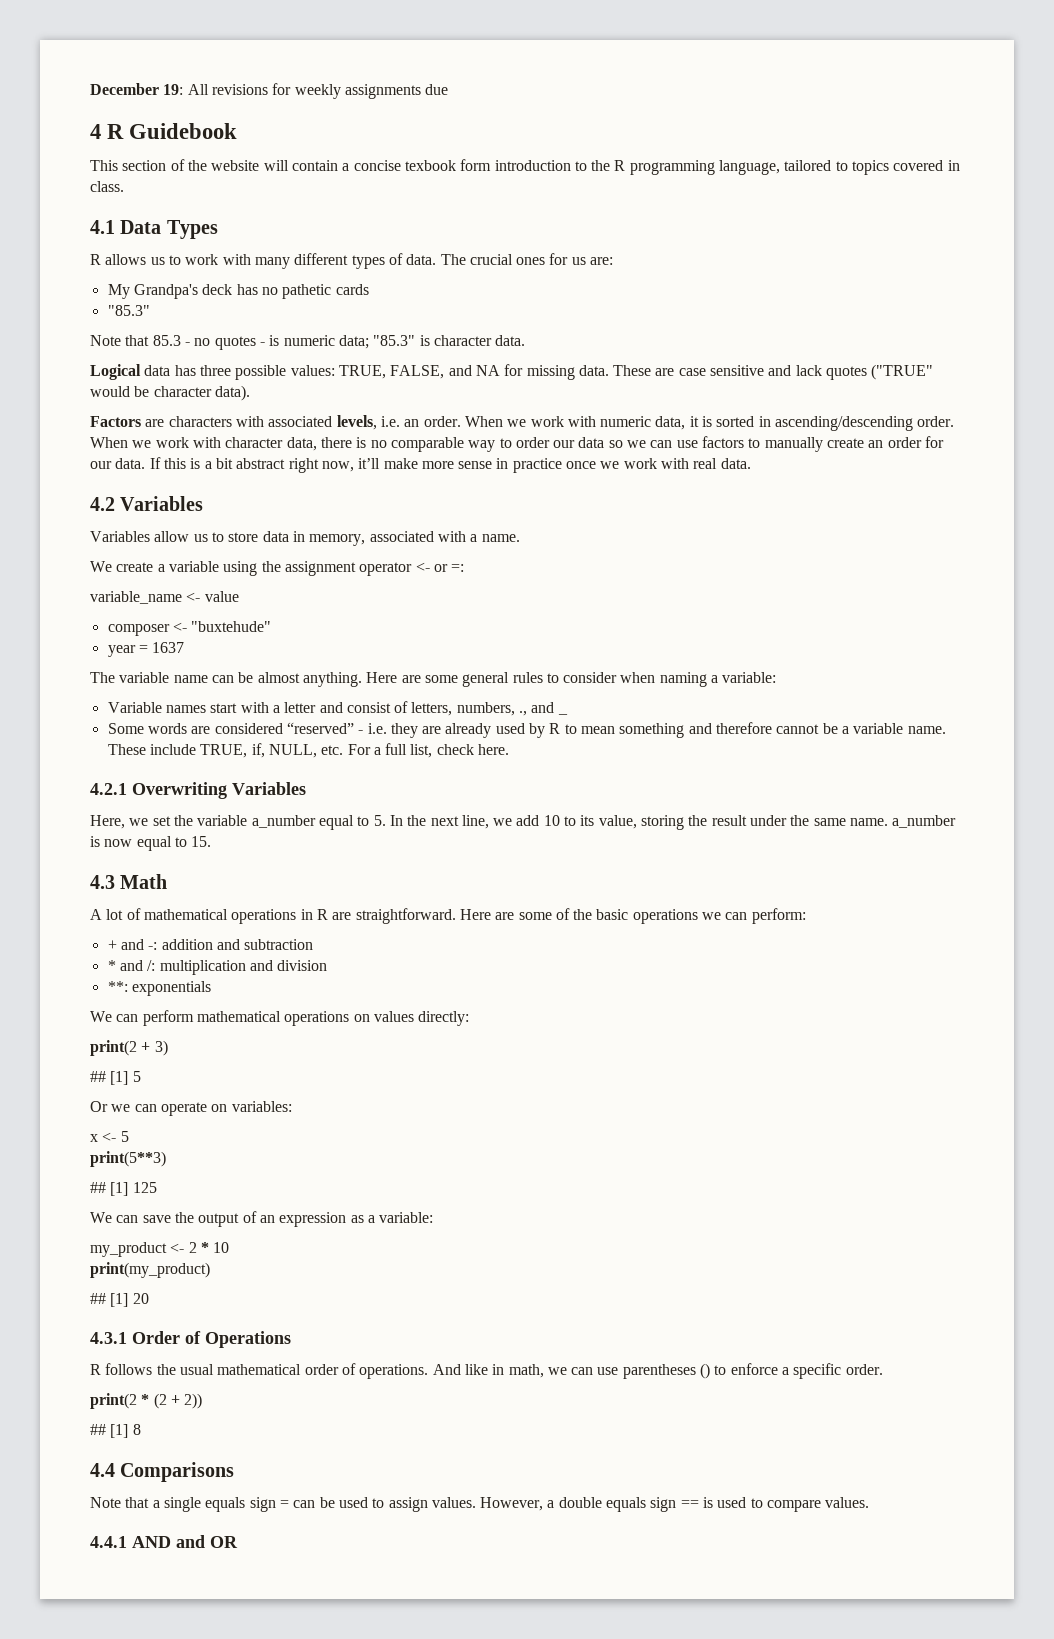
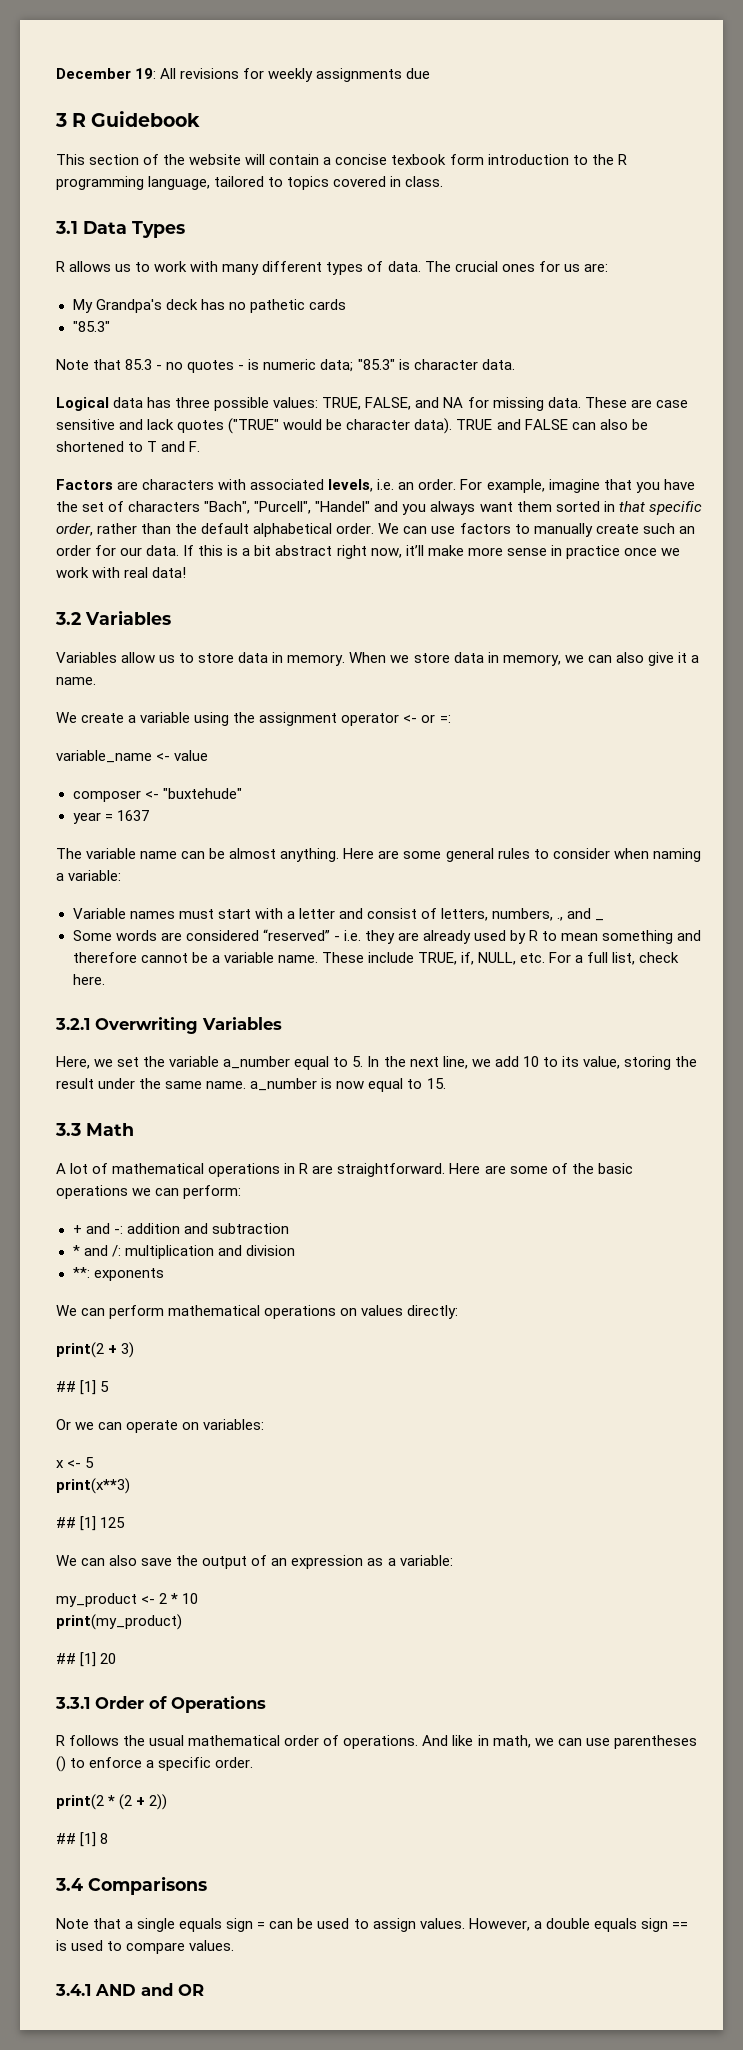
- 4 R Guidebook
+ 3 R Guidebook
- 4.1 Data Types
+ 3.1 Data Types
+ TRUE and FALSE can also be shortened to T and F.
- When we work with numeric data, it is sorted in ascending/descending order. When we work with character data, there is no comparable way to order our data so we can use factors to manually create an order for our data.
+ For example, imagine that you have the set of characters "Bach", "Purcell", "Handel" and you always want them sorted in that specific order, rather than the default alphabetical order. We can use factors to manually create such an order for our data.
- If this is a bit abstract right now, it’ll make more sense in practice once we work with real data.
- 4.2 Variables
+ If this is a bit abstract right now, it’ll make more sense in practice once we work with real data!
+ 3.2 Variables
- Variables allow us to store data in memory, associated with a name.
+ Variables allow us to store data in memory. When we store data in memory, we can also give it a name.
- Variable names start with a letter and consist of letters, numbers, ., and _
+ Variable names must start with a letter and consist of letters, numbers, ., and _
- 4.2.1 Overwriting Variables
+ 3.2.1 Overwriting Variables
- 4.3 Math
+ 3.3 Math
- **: exponentials
+ **: exponents
- print(5**3)
+ print(x**3)
- We can save the output of an expression as a variable:
+ We can also save the output of an expression as a variable:
- 4.3.1 Order of Operations
+ 3.3.1 Order of Operations
- 4.4 Comparisons
+ 3.4 Comparisons
- 4.4.1 AND and OR
+ 3.4.1 AND and OR

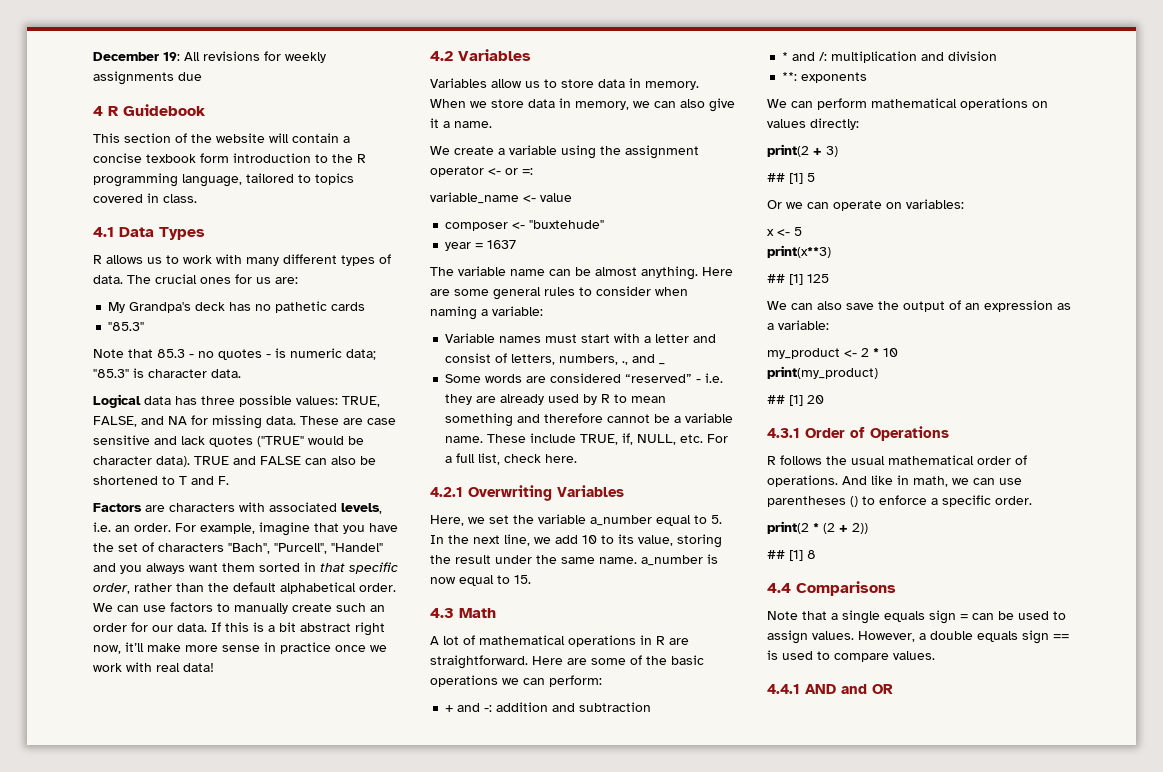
- 3 R Guidebook
+ 4 R Guidebook
- 3.1 Data Types
+ 4.1 Data Types
- 3.2 Variables
+ 4.2 Variables
- 3.2.1 Overwriting Variables
+ 4.2.1 Overwriting Variables
- 3.3 Math
+ 4.3 Math
- 3.3.1 Order of Operations
+ 4.3.1 Order of Operations
- 3.4 Comparisons
+ 4.4 Comparisons
- 3.4.1 AND and OR
+ 4.4.1 AND and OR

